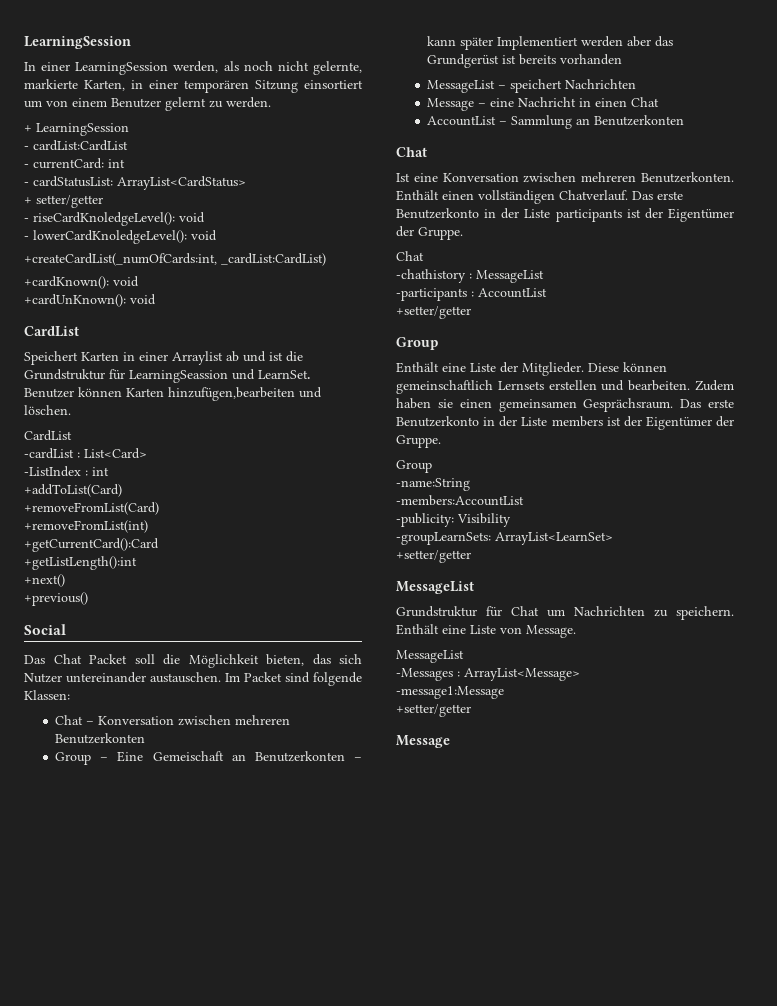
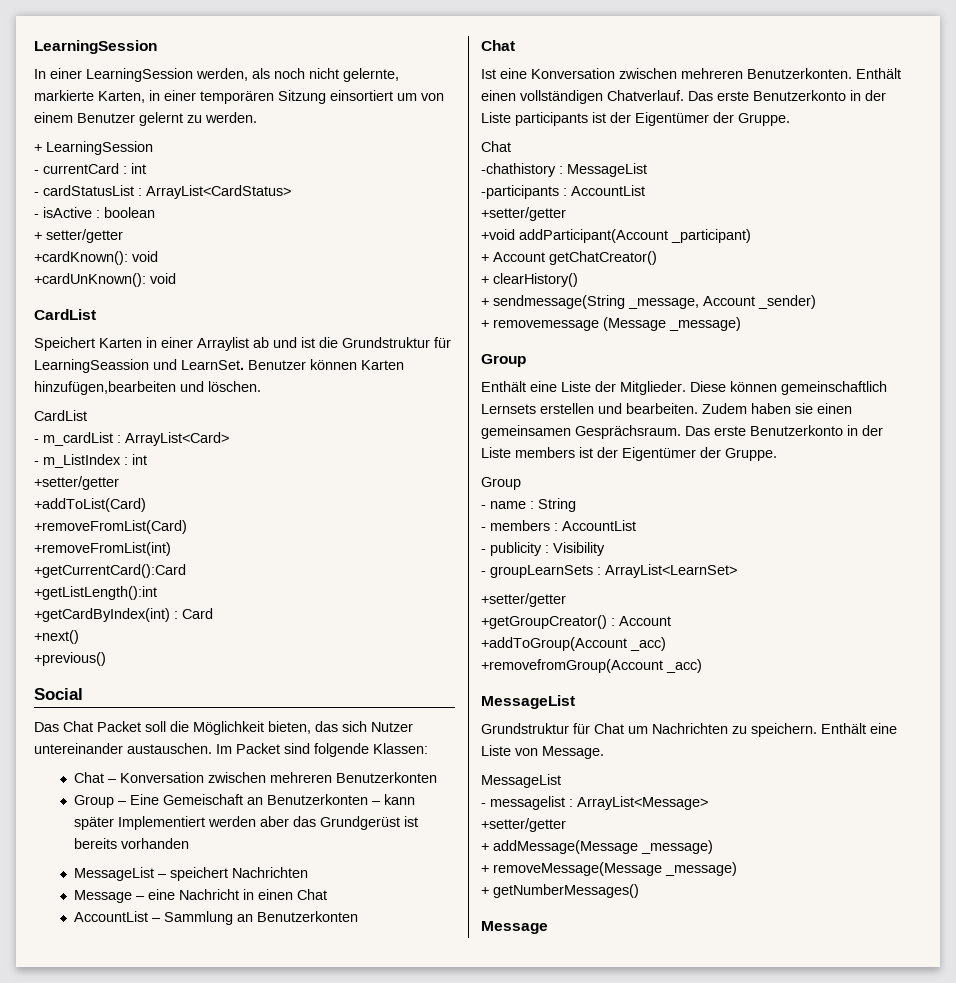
- - cardList:CardList
- - currentCard: int
+ - currentCard : int
- - cardStatusList: ArrayList<CardStatus>
+ - cardStatusList : ArrayList<CardStatus>
+ - isActive : boolean
  + setter/getter
- - riseCardKnoledgeLevel(): void
- - lowerCardKnoledgeLevel(): void
- +createCardList(_numOfCards:int, _cardList:CardList)
- -cardList : List<Card>
- -ListIndex : int
+ - m_cardList : ArrayList<Card>
+ - m_ListIndex : int
+ +setter/getter
+ +getCardByIndex(int) : Card
+ +void addParticipant(Account _participant)
+ + Account getChatCreator()
+ + clearHistory()
+ + sendmessage(String _message, Account _sender)
+ + removemessage (Message _message)
- -name:String
- -members:AccountList
- -publicity: Visibility
- -groupLearnSets: ArrayList<LearnSet>
+ - name : String
+ - members : AccountList
+ - publicity : Visibility
+ - groupLearnSets : ArrayList<LearnSet>
  +setter/getter
+ +getGroupCreator() : Account
+ +addToGroup(Account _acc)
+ +removefromGroup(Account _acc)
- -Messages : ArrayList<Message>
- -message1:Message
+ - messagelist : ArrayList<Message>
  +setter/getter
+ + addMessage(Message _message)
+ + removeMessage(Message _message)
+ + getNumberMessages()

